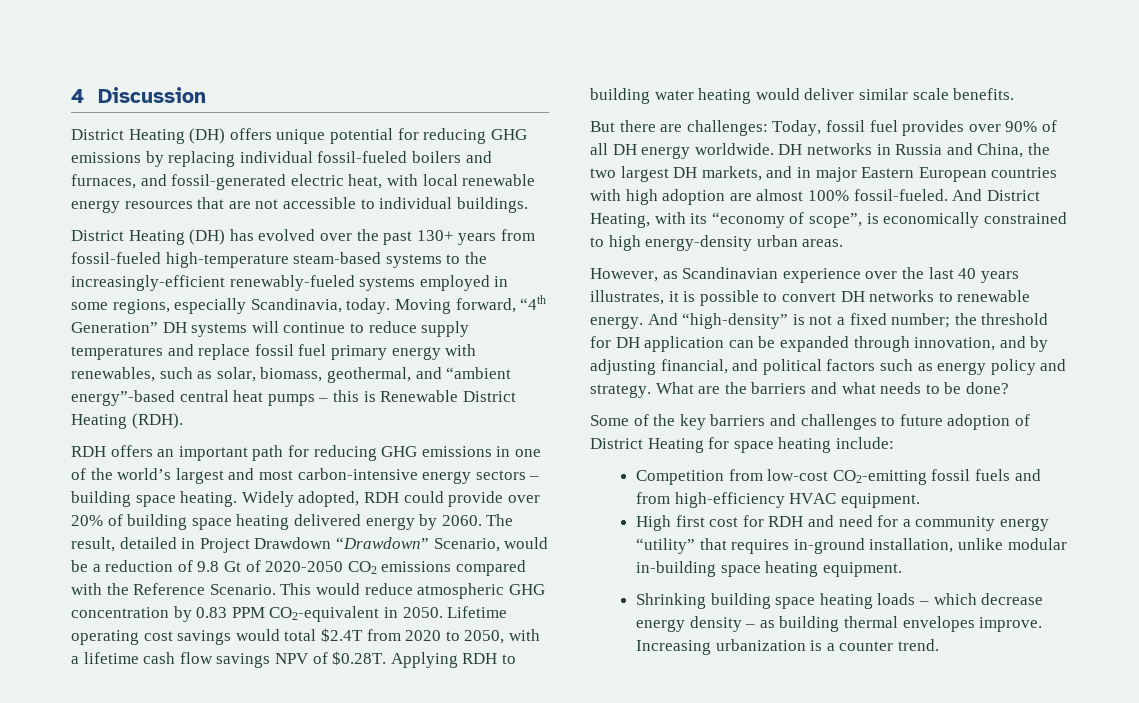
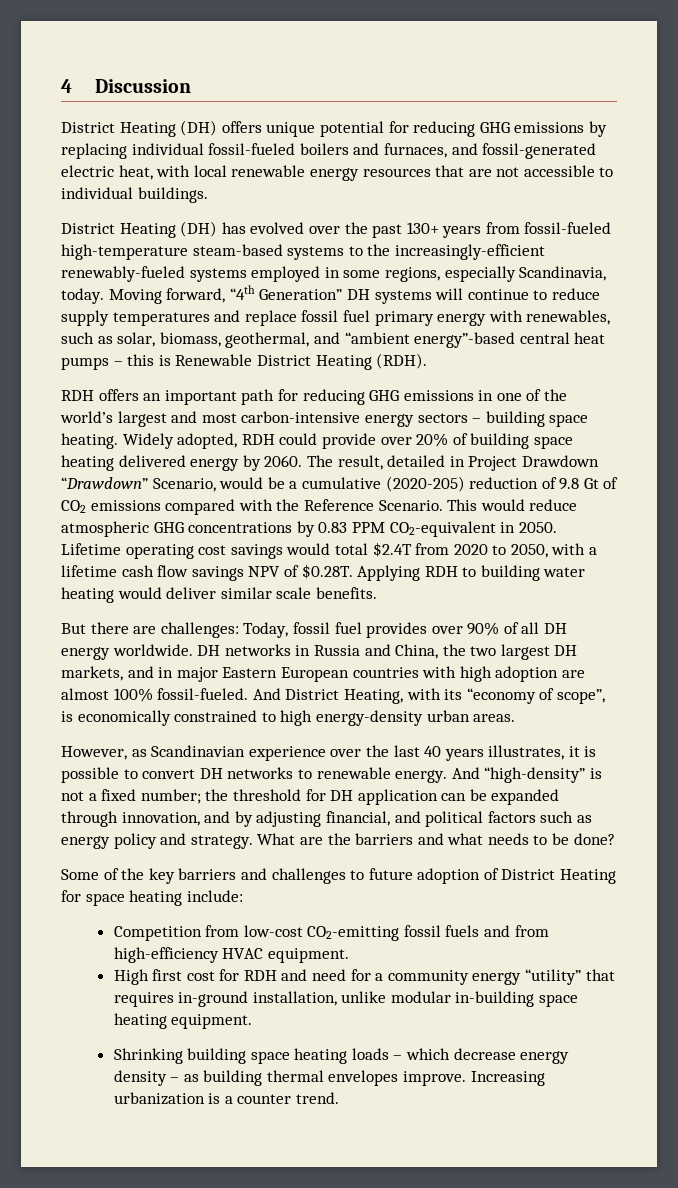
- The result, detailed in Project Drawdown “Drawdown” Scenario, would be a reduction of 9.8 Gt of 2020-2050 CO2 emissions compared with the Reference Scenario.
+ The result, detailed in Project Drawdown “Drawdown” Scenario, would be a cumulative (2020-205) reduction of 9.8 Gt of CO2 emissions compared with the Reference Scenario.
- This would reduce atmospheric GHG concentration by 0.83 PPM CO2-equivalent in 2050.
+ This would reduce atmospheric GHG concentrations by 0.83 PPM CO2-equivalent in 2050.

